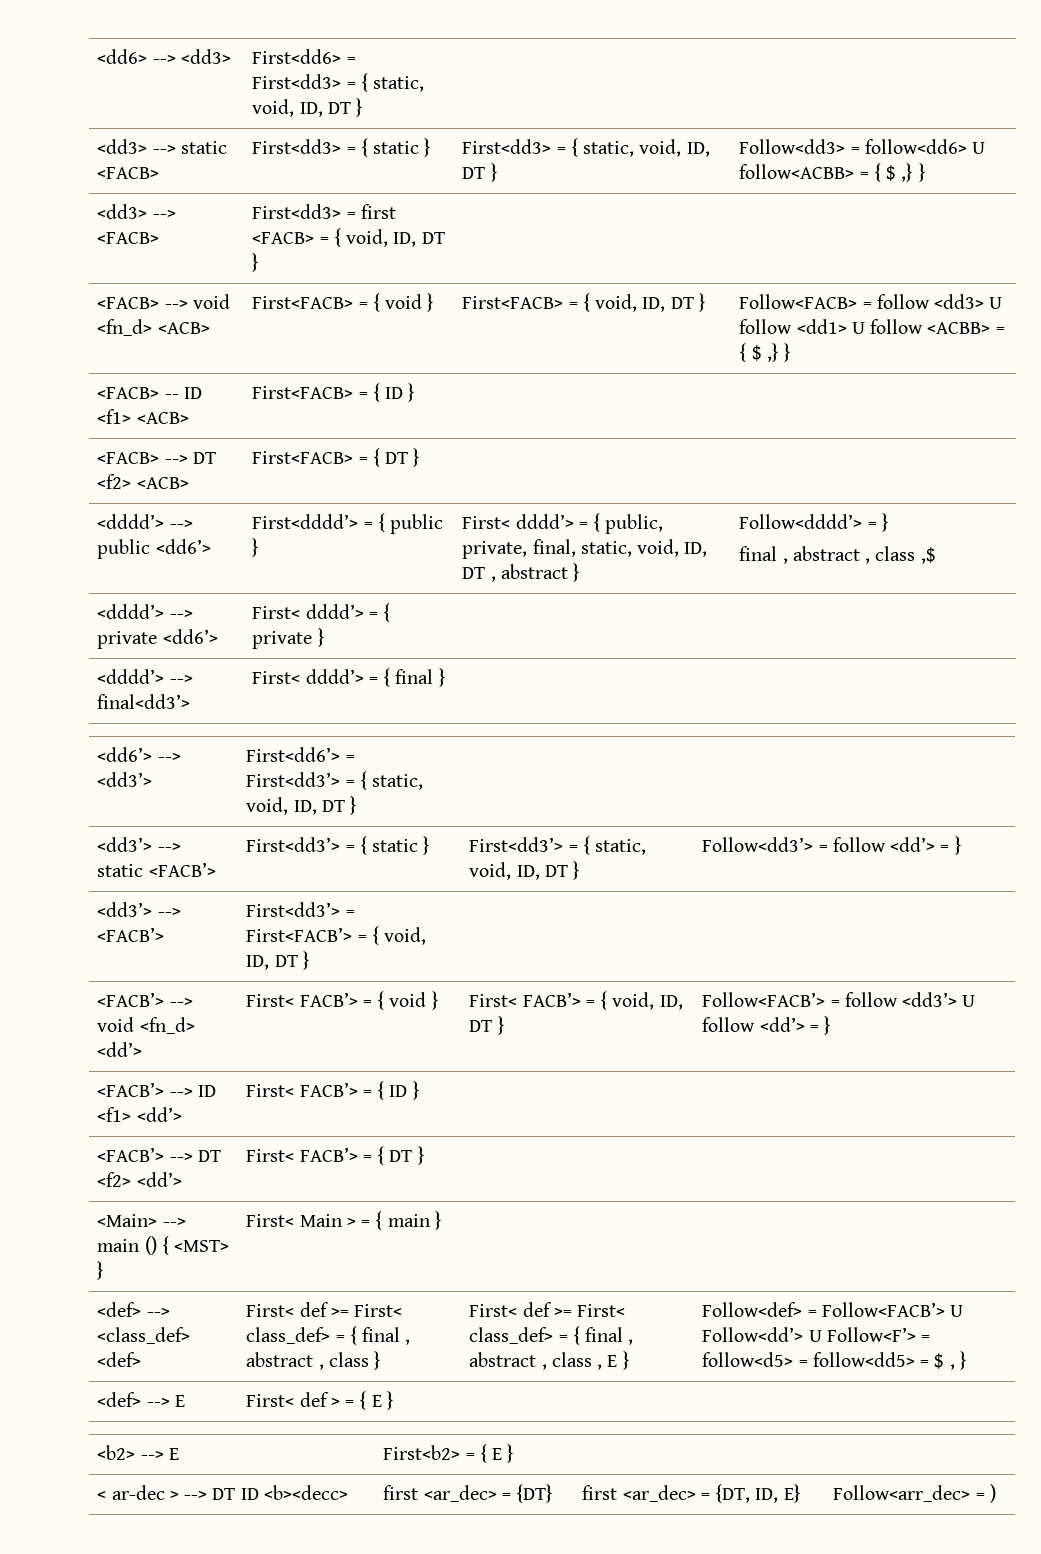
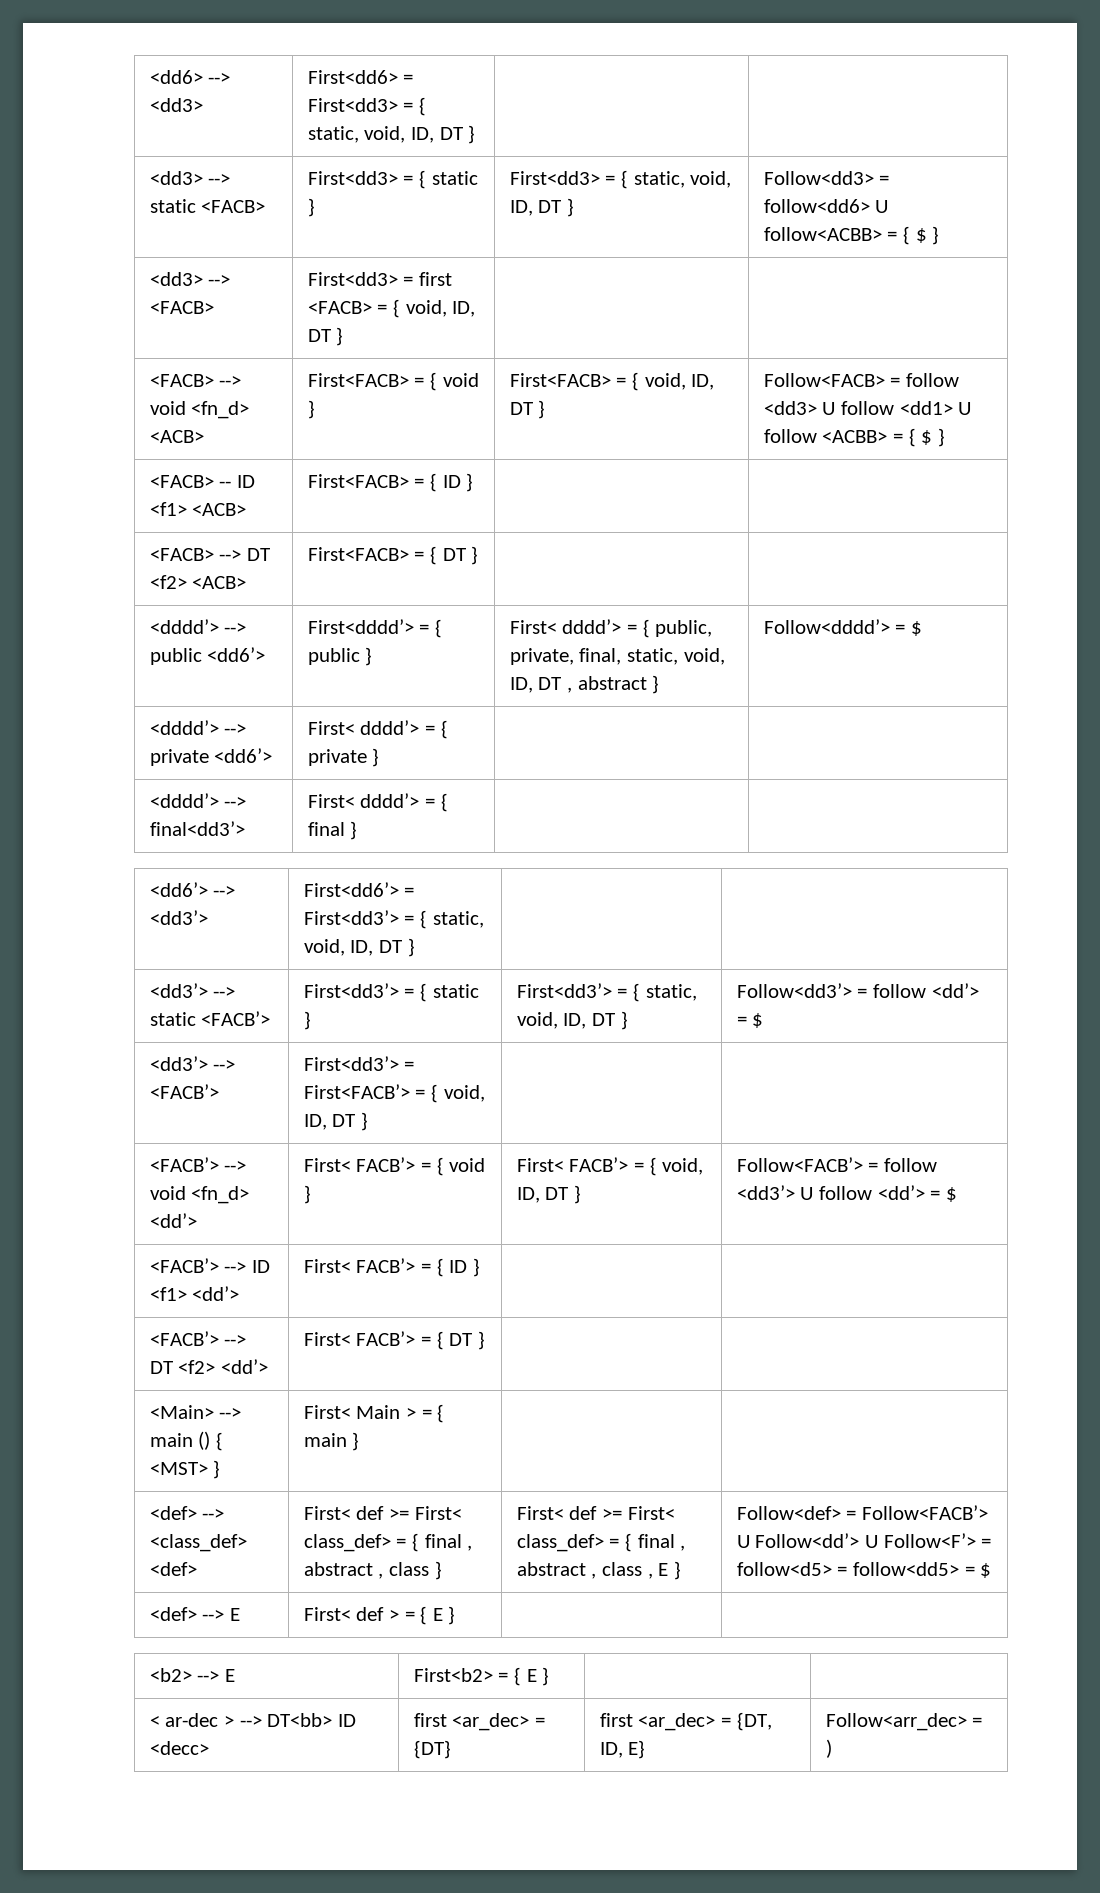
- <dd3> --> static <FACB> | First<dd3> = { static } | First<dd3> = { static, void, ID, DT } | Follow<dd3> = follow<dd6> U follow<ACBB> = { $ ,} }
+ <dd3> --> static <FACB> | First<dd3> = { static } | First<dd3> = { static, void, ID, DT } | Follow<dd3> = follow<dd6> U follow<ACBB> = { $ }
- <FACB> --> void <fn_d> <ACB> | First<FACB> = { void } | First<FACB> = { void, ID, DT } | Follow<FACB> = follow <dd3> U follow <dd1> U follow <ACBB> = { $ ,} }
+ <FACB> --> void <fn_d> <ACB> | First<FACB> = { void } | First<FACB> = { void, ID, DT } | Follow<FACB> = follow <dd3> U follow <dd1> U follow <ACBB> = { $ }
- <dddd’> --> public <dd6’> | First<dddd’> = { public } | First< dddd’> = { public, private, final, static, void, ID, DT , abstract } | Follow<dddd’> = }
- final , abstract , class ,$
+ <dddd’> --> public <dd6’> | First<dddd’> = { public } | First< dddd’> = { public, private, final, static, void, ID, DT , abstract } | Follow<dddd’> = $
- <dd3’> --> static <FACB’> | First<dd3’> = { static } | First<dd3’> = { static, void, ID, DT } | Follow<dd3’> = follow <dd’> = }
+ <dd3’> --> static <FACB’> | First<dd3’> = { static } | First<dd3’> = { static, void, ID, DT } | Follow<dd3’> = follow <dd’> = $
- <FACB’> --> void <fn_d> <dd’> | First< FACB’> = { void } | First< FACB’> = { void, ID, DT } | Follow<FACB’> = follow <dd3’> U follow <dd’> = }
+ <FACB’> --> void <fn_d> <dd’> | First< FACB’> = { void } | First< FACB’> = { void, ID, DT } | Follow<FACB’> = follow <dd3’> U follow <dd’> = $
- Follow<def> = Follow<FACB’> U Follow<dd’> U Follow<F’> = follow<d5> = follow<dd5> = $ , }
+ Follow<def> = Follow<FACB’> U Follow<dd’> U Follow<F’> = follow<d5> = follow<dd5> = $
- < ar-dec > --> DT ID <b><decc> | first <ar_dec> = {DT} | first <ar_dec> = {DT, ID, E} | Follow<arr_dec> = )
+ < ar-dec > --> DT<bb> ID <decc> | first <ar_dec> = {DT} | first <ar_dec> = {DT, ID, E} | Follow<arr_dec> = )

